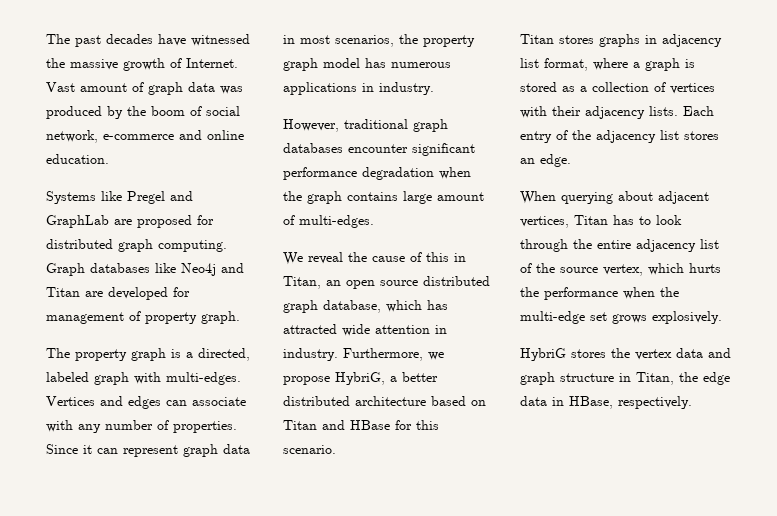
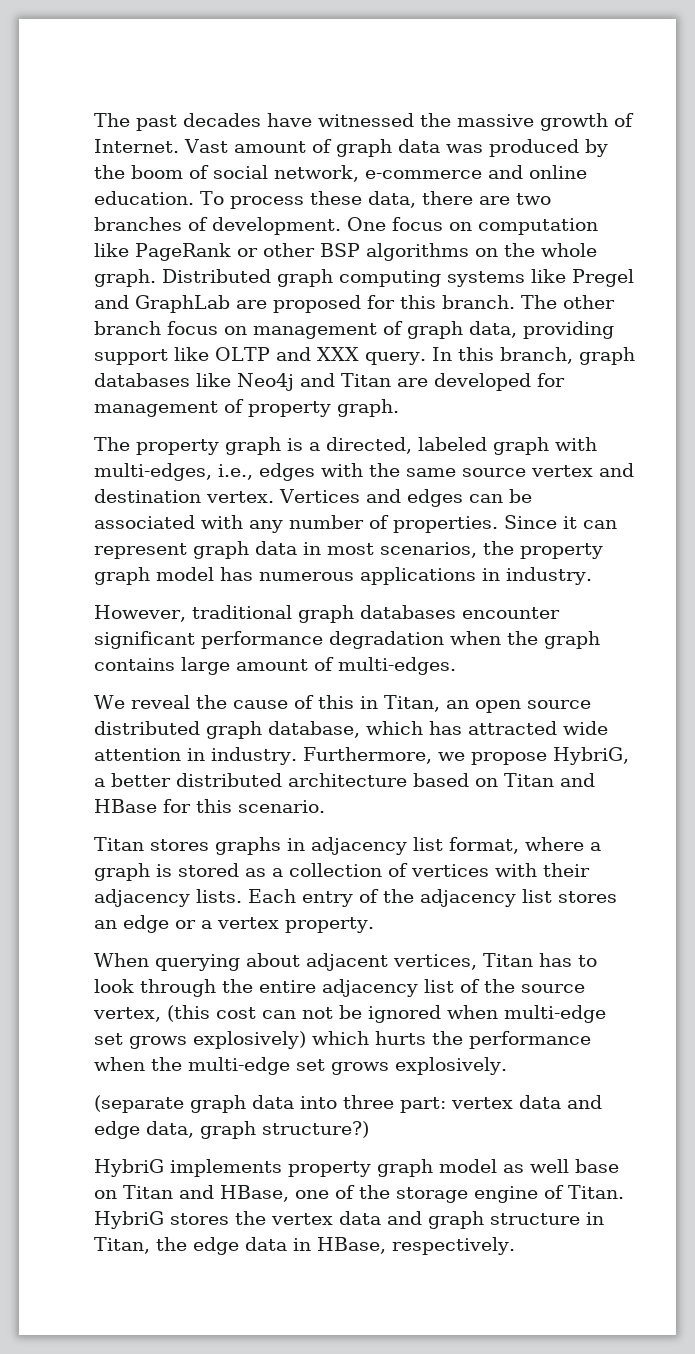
- Vast amount of graph data was produced by the boom of social network, e-commerce and online education.
- Systems like Pregel and GraphLab are proposed for distributed graph computing. Graph databases like Neo4j and Titan are developed for management of property graph.
+ Vast amount of graph data was produced by the boom of social network, e-commerce and online education. To process these data, there are two branches of development. One focus on computation like PageRank or other BSP algorithms on the whole graph. Distributed graph computing systems like Pregel and GraphLab are proposed for this branch. The other branch focus on management of graph data, providing support like OLTP and XXX query. In this branch, graph databases like Neo4j and Titan are developed for management of property graph.
- The property graph is a directed, labeled graph with multi-edges.
+ The property graph is a directed, labeled graph with multi-edges, i.e., edges with the same source vertex and destination vertex.
- Vertices and edges can associate with any number of properties.
+ Vertices and edges can be associated with any number of properties.
- Each entry of the adjacency list stores an edge.
+ Each entry of the adjacency list stores an edge or a vertex property.
- When querying about adjacent vertices, Titan has to look through the entire adjacency list of the source vertex, which hurts the performance when the multi-edge set grows explosively.
+ When querying about adjacent vertices, Titan has to look through the entire adjacency list of the source vertex, (this cost can not be ignored when multi-edge set grows explosively) which hurts the performance when the multi-edge set grows explosively.
+ (separate graph data into three part: vertex data and edge data, graph structure?)
+ HybriG implements property graph model as well base on Titan and HBase, one of the storage engine of Titan.

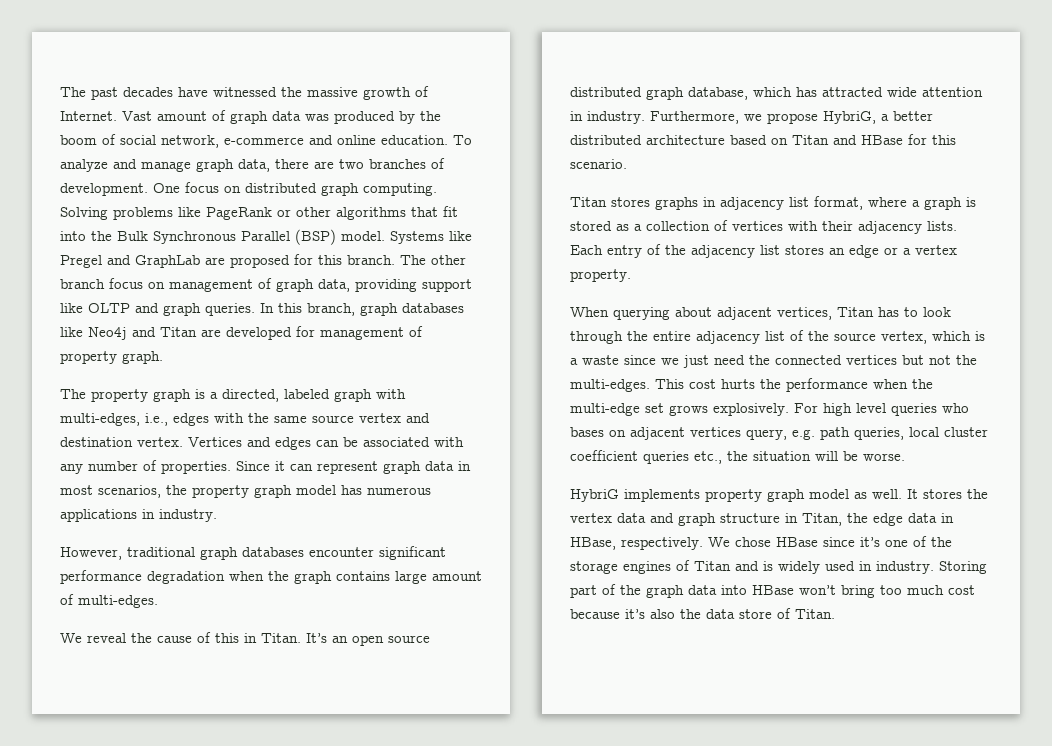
- To process these data, there are two branches of development.
+ To analyze and manage graph data, there are two branches of development.
- One focus on computation like PageRank or other BSP algorithms on the whole graph. Distributed graph computing systems like Pregel and GraphLab are proposed for this branch.
+ One focus on distributed graph computing. Solving problems like PageRank or other algorithms that fit into the Bulk Synchronous Parallel (BSP) model. Systems like Pregel and GraphLab are proposed for this branch.
- The other branch focus on management of graph data, providing support like OLTP and XXX query.
+ The other branch focus on management of graph data, providing support like OLTP and graph queries.
- We reveal the cause of this in Titan, an open source distributed graph database, which has attracted wide attention in industry.
+ We reveal the cause of this in Titan. It’s an open source distributed graph database, which has attracted wide attention in industry.
- When querying about adjacent vertices, Titan has to look through the entire adjacency list of the source vertex, (this cost can not be ignored when multi-edge set grows explosively) which hurts the performance when the multi-edge set grows explosively.
- (separate graph data into three part: vertex data and edge data, graph structure?)
+ When querying about adjacent vertices, Titan has to look through the entire adjacency list of the source vertex, which is a waste since we just need the connected vertices but not the multi-edges. This cost hurts the performance when the multi-edge set grows explosively. For high level queries who bases on adjacent vertices query, e.g. path queries, local cluster coefficient queries etc., the situation will be worse.
- HybriG implements property graph model as well base on Titan and HBase, one of the storage engine of Titan. HybriG stores the vertex data and graph structure in Titan, the edge data in HBase, respectively.
+ HybriG implements property graph model as well. It stores the vertex data and graph structure in Titan, the edge data in HBase, respectively.
+ We chose HBase since it’s one of the storage engines of Titan and is widely used in industry. Storing part of the graph data into HBase won’t bring too much cost because it’s also the data store of Titan.

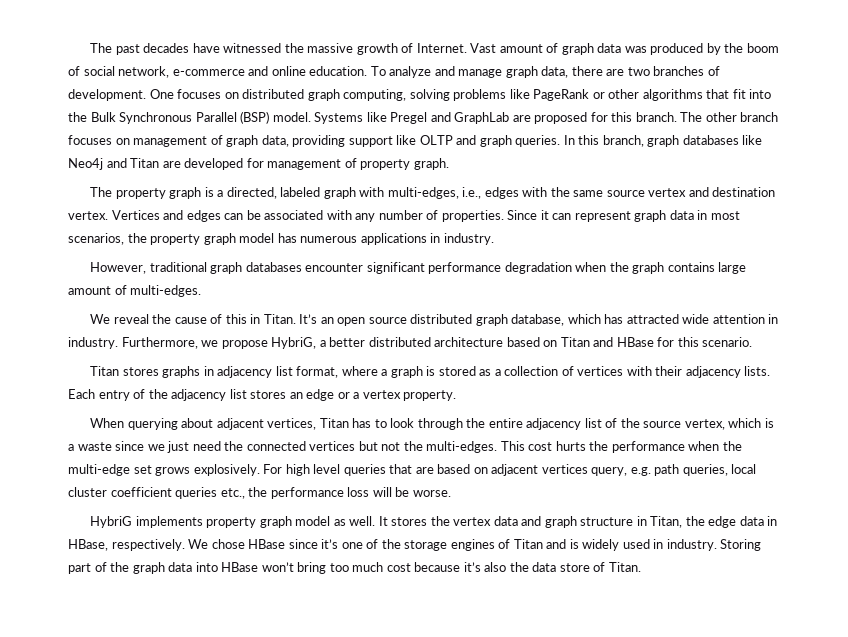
- One focus on distributed graph computing. Solving problems like PageRank or other algorithms that fit into the Bulk Synchronous Parallel (BSP) model.
+ One focuses on distributed graph computing, solving problems like PageRank or other algorithms that fit into the Bulk Synchronous Parallel (BSP) model.
- The other branch focus on management of graph data, providing support like OLTP and graph queries.
+ The other branch focuses on management of graph data, providing support like OLTP and graph queries.
- For high level queries who bases on adjacent vertices query, e.g. path queries, local cluster coefficient queries etc., the situation will be worse.
+ For high level queries that are based on adjacent vertices query, e.g. path queries, local cluster coefficient queries etc., the performance loss will be worse.

